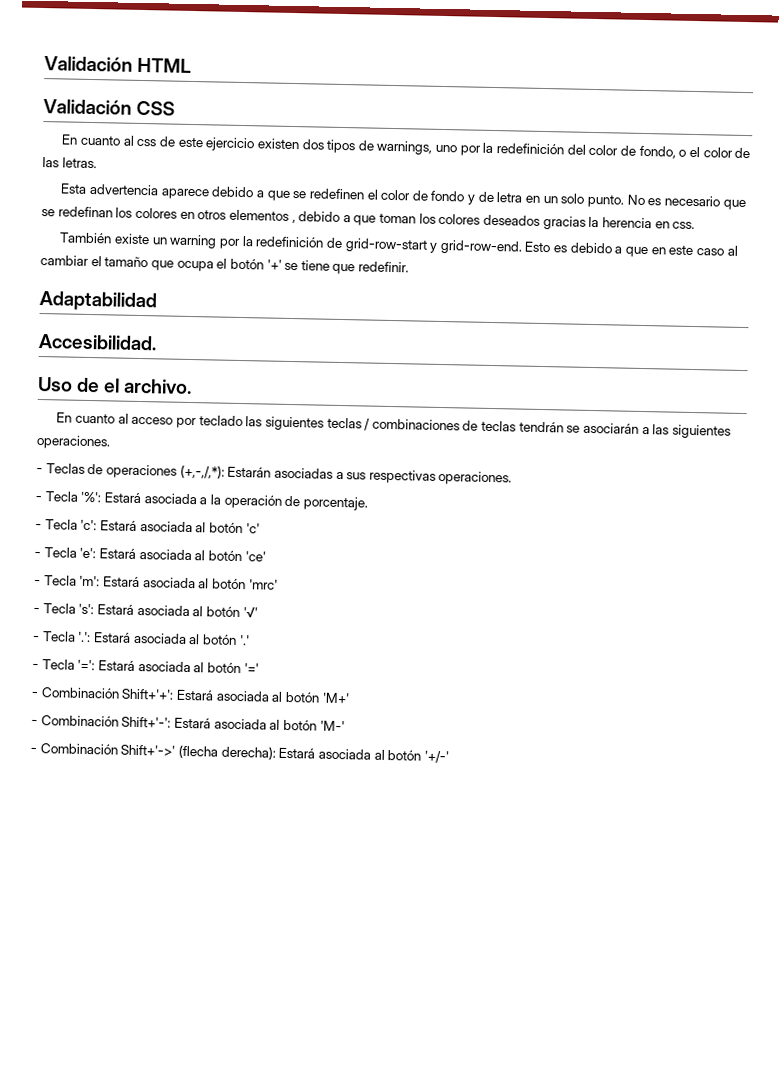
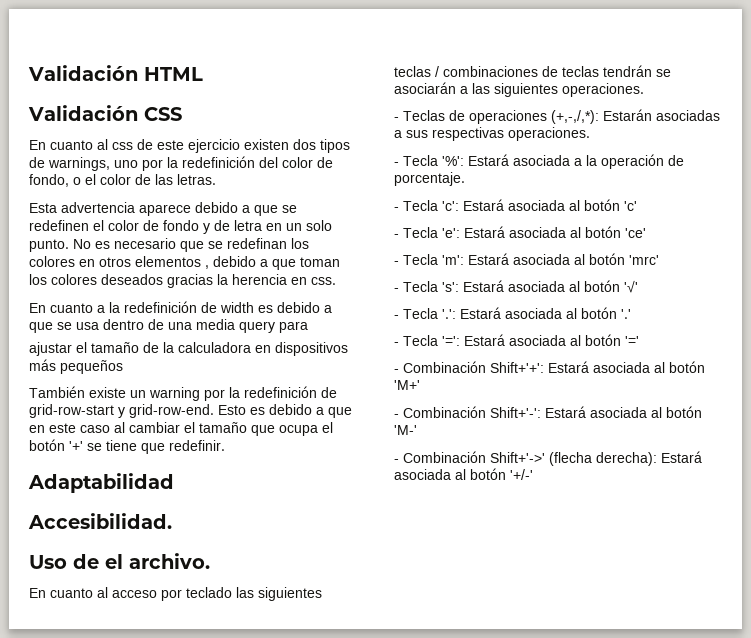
+ En cuanto a la redefinición de width es debido a que se usa dentro de una media query para
+ ajustar el tamaño de la calculadora en dispositivos más pequeños

